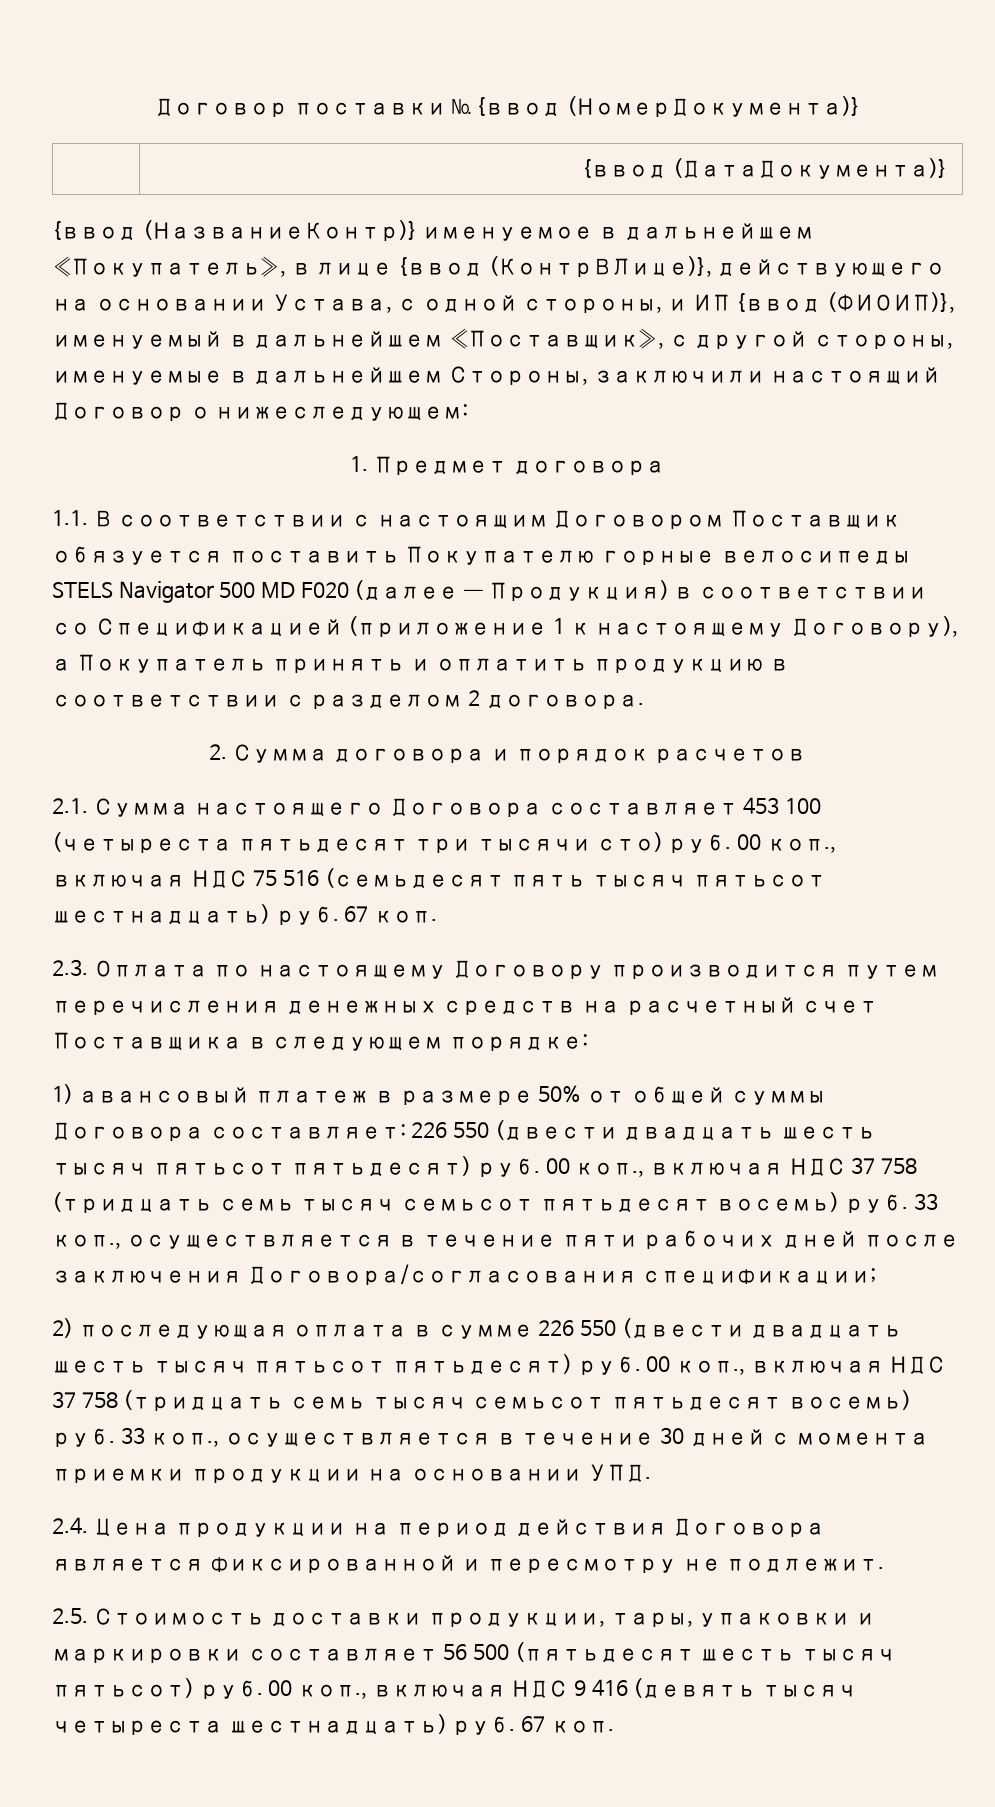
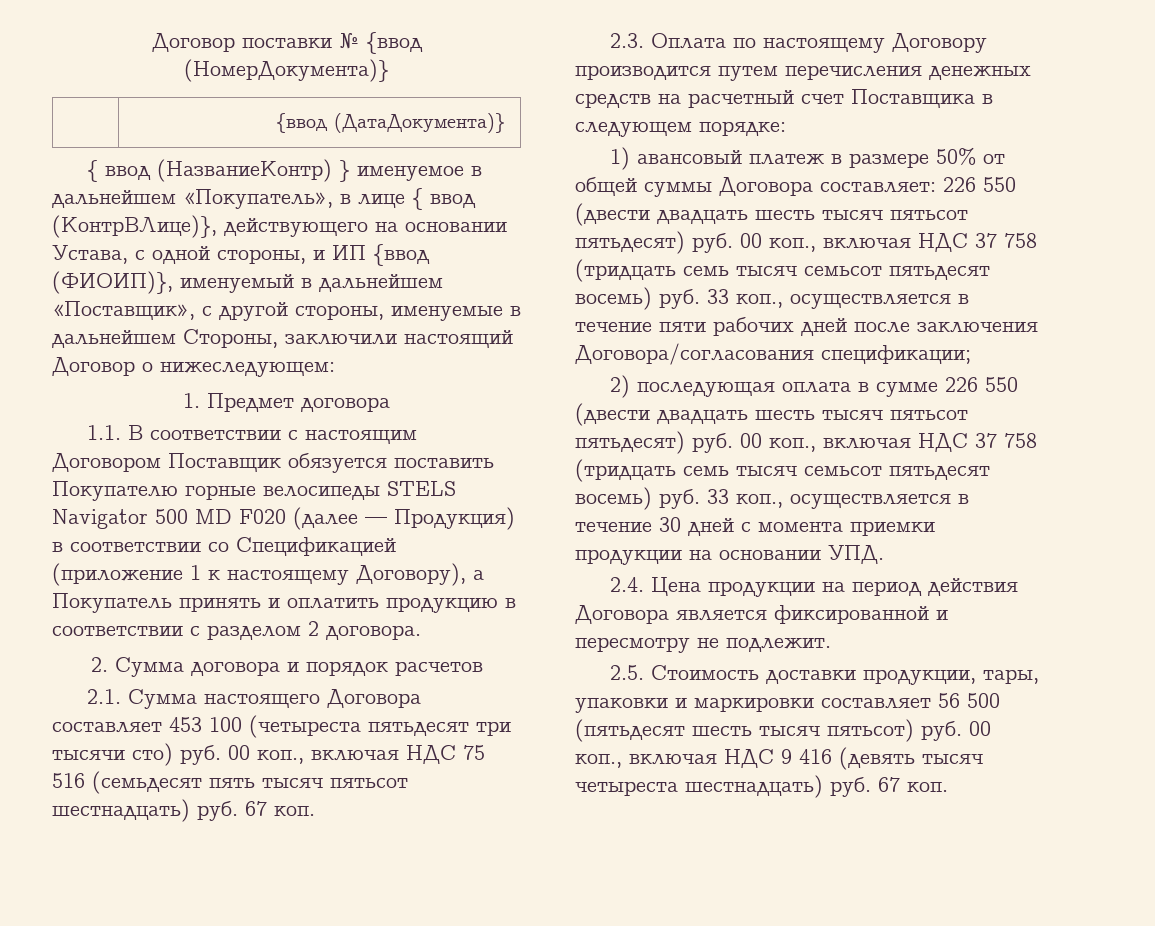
- {ввод (НазваниеКонтр)} именуемое в дальнейшем «Покупатель», в лице {ввод (КонтрВЛице)}, действующего на основании Устава, с одной стороны, и ИП {ввод (ФИОИП)}, именуемый в дальнейшем «Поставщик», с другой стороны, именуемые в дальнейшем Стороны, заключили настоящий Договор о нижеследующем:
+ { ввод (НазваниеКонтр) } именуемое в дальнейшем «Покупатель», в лице { ввод (КонтрВЛице)}, действующего на основании Устава, с одной стороны, и ИП {ввод (ФИОИП)}, именуемый в дальнейшем «Поставщик», с другой стороны, именуемые в дальнейшем Стороны, заключили настоящий Договор о нижеследующем:

